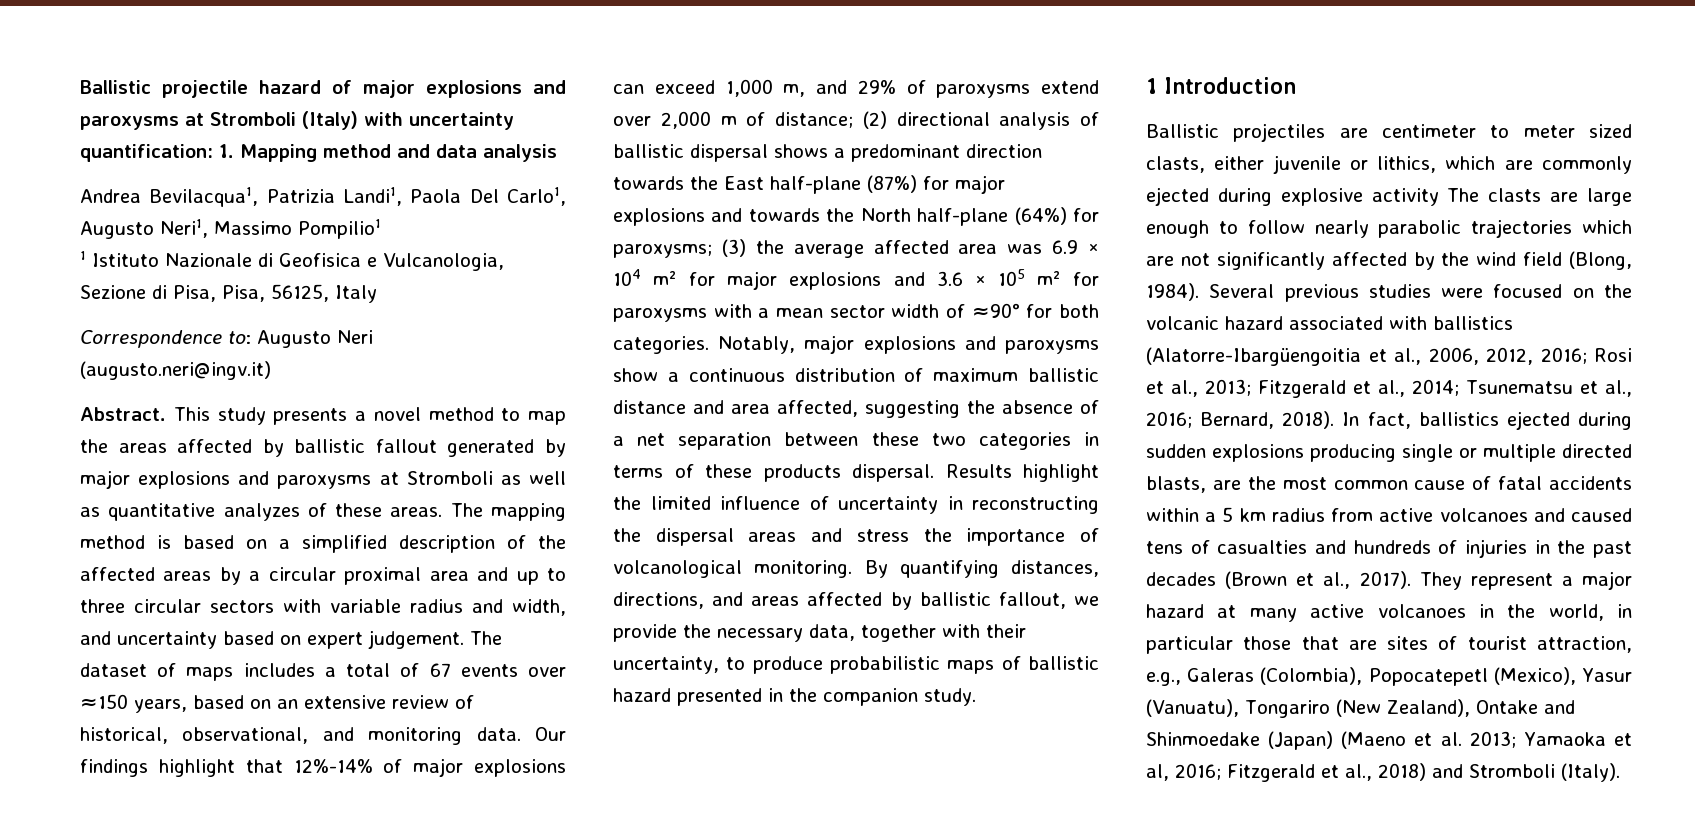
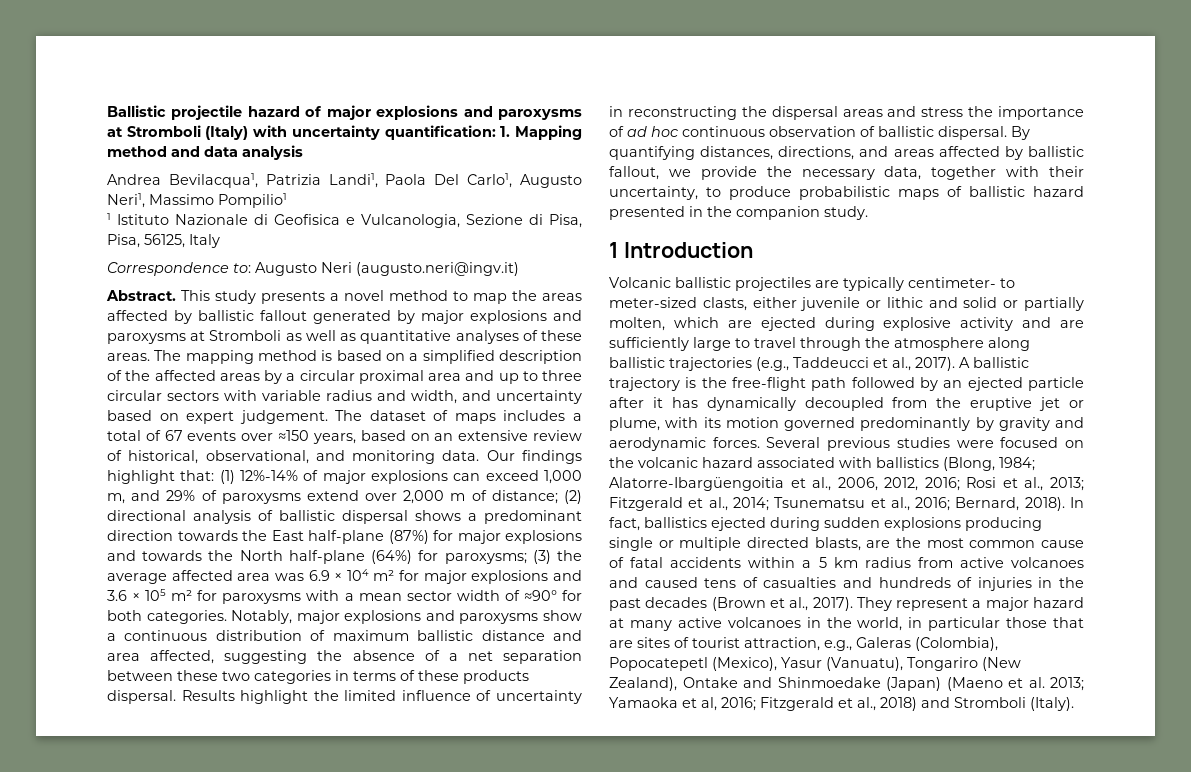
- This study presents a novel method to map the areas affected by ballistic fallout generated by major explosions and paroxysms at Stromboli as well as quantitative analyzes of these areas.
+ This study presents a novel method to map the areas affected by ballistic fallout generated by major explosions and paroxysms at Stromboli as well as quantitative analyses of these areas.
- Our findings highlight that 12%-14% of major explosions can exceed 1,000 m, and 29% of paroxysms extend over 2,000 m of distance;
+ Our findings highlight that: (1) 12%-14% of major explosions can exceed 1,000 m, and 29% of paroxysms extend over 2,000 m of distance;
- Results highlight the limited influence of uncertainty in reconstructing the dispersal areas and stress the importance of volcanological monitoring.
+ Results highlight the limited influence of uncertainty in reconstructing the dispersal areas and stress the importance of ad hoc continuous observation of ballistic dispersal.
- Ballistic projectiles are centimeter to meter sized clasts, either juvenile or lithics, which are commonly ejected during explosive activity The clasts are large enough to follow nearly parabolic trajectories which are not significantly affected by the wind field (Blong, 1984).
+ Volcanic ballistic projectiles are typically centimeter- to meter-sized clasts, either juvenile or lithic and solid or partially molten, which are ejected during explosive activity and are sufficiently large to travel through the atmosphere along ballistic trajectories (e.g., Taddeucci et al., 2017). A ballistic trajectory is the free-flight path followed by an ejected particle after it has dynamically decoupled from the eruptive jet or plume, with its motion governed predominantly by gravity and aerodynamic forces.
- Several previous studies were focused on the volcanic hazard associated with ballistics (Alatorre-Ibargüengoitia et al., 2006, 2012, 2016; Rosi et al., 2013; Fitzgerald et al., 2014; Tsunematsu et al., 2016; Bernard, 2018).
+ Several previous studies were focused on the volcanic hazard associated with ballistics (Blong, 1984; Alatorre-Ibargüengoitia et al., 2006, 2012, 2016; Rosi et al., 2013; Fitzgerald et al., 2014; Tsunematsu et al., 2016; Bernard, 2018).

